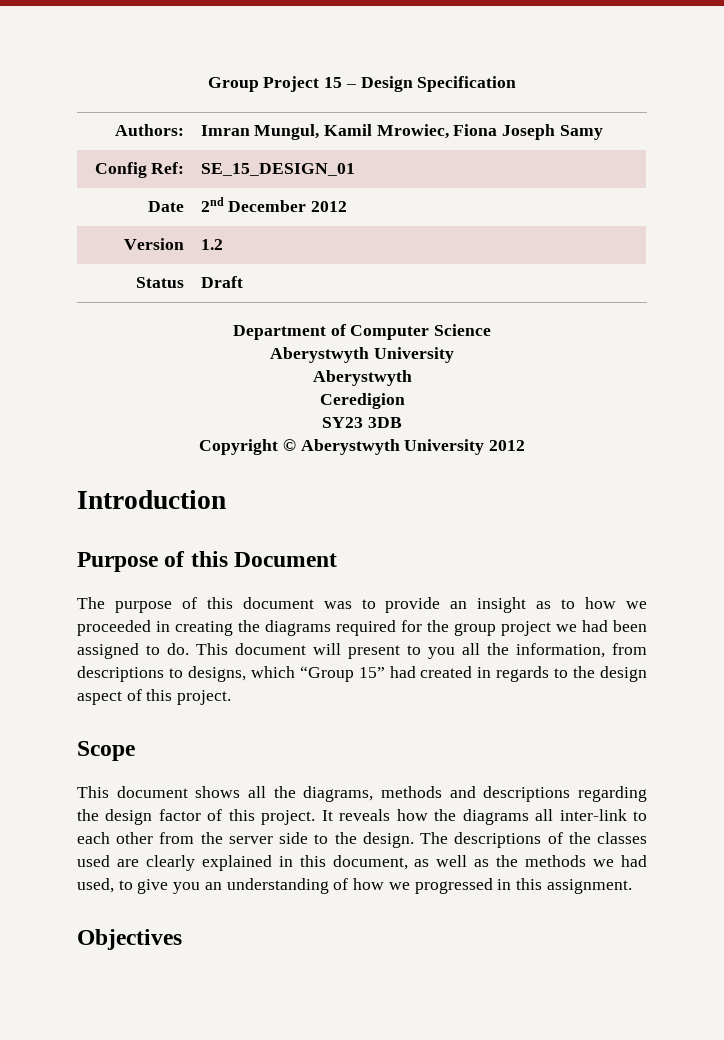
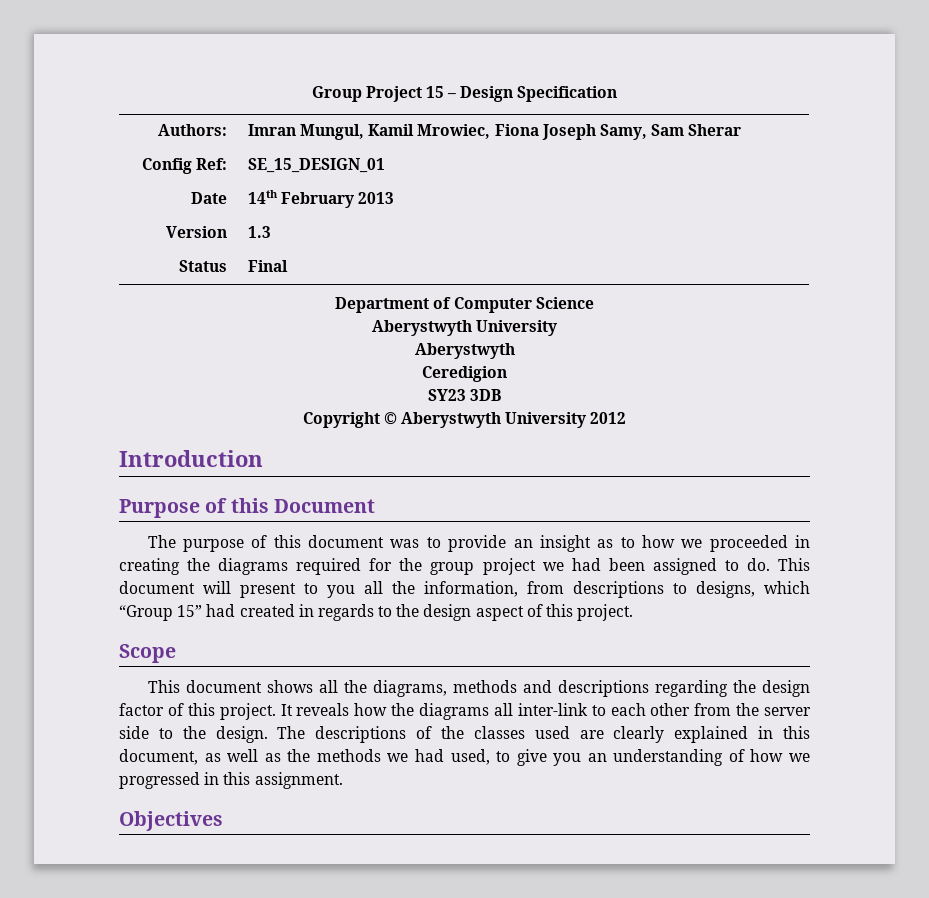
- Authors: | Imran Mungul, Kamil Mrowiec, Fiona Joseph Samy
+ Authors: | Imran Mungul, Kamil Mrowiec, Fiona Joseph Samy, Sam Sherar
- Date | 2nd December 2012
+ Date | 14th February 2013
- Version | 1.2
+ Version | 1.3
- Status | Draft
+ Status | Final

